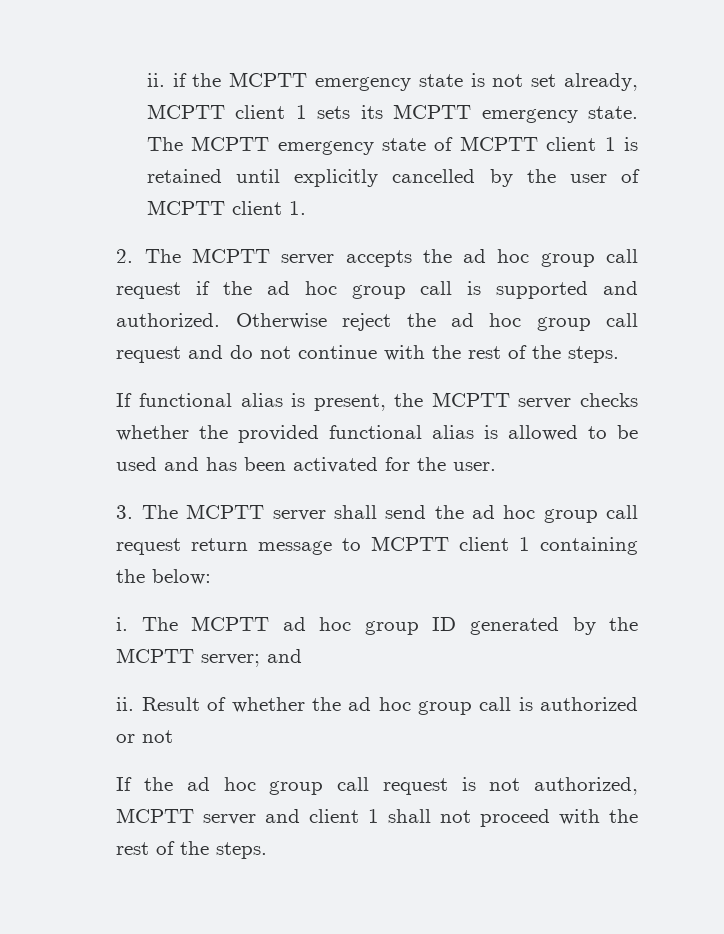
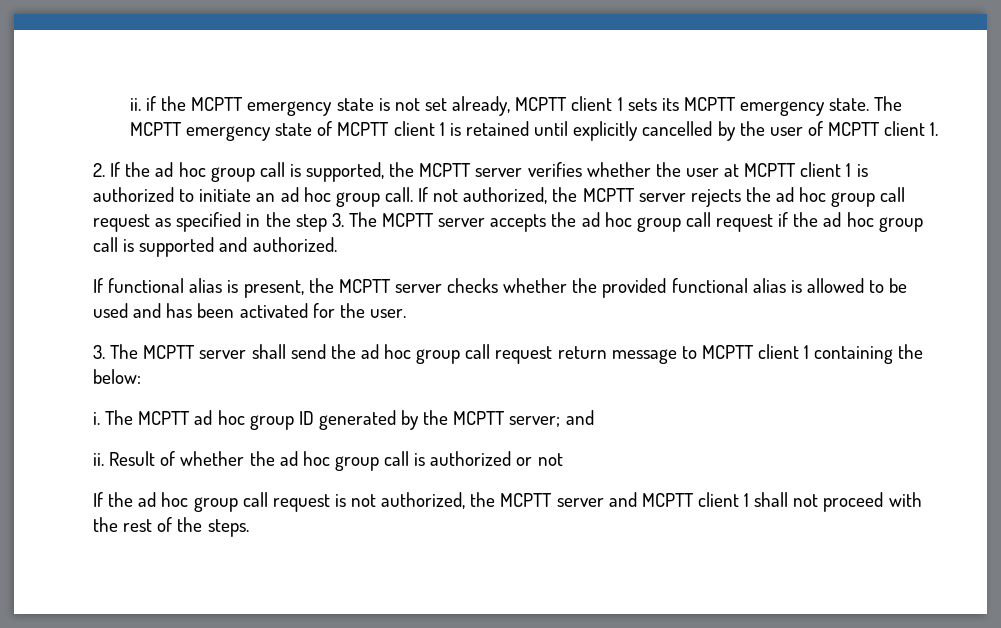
- 2. The MCPTT server accepts the ad hoc group call request if the ad hoc group call is supported and authorized. Otherwise reject the ad hoc group call request and do not continue with the rest of the steps.
+ 2. If the ad hoc group call is supported, the MCPTT server verifies whether the user at MCPTT client 1 is authorized to initiate an ad hoc group call. If not authorized, the MCPTT server rejects the ad hoc group call request as specified in the step 3. The MCPTT server accepts the ad hoc group call request if the ad hoc group call is supported and authorized.
- If the ad hoc group call request is not authorized, MCPTT server and client 1 shall not proceed with the rest of the steps.
+ If the ad hoc group call request is not authorized, the MCPTT server and MCPTT client 1 shall not proceed with the rest of the steps.

